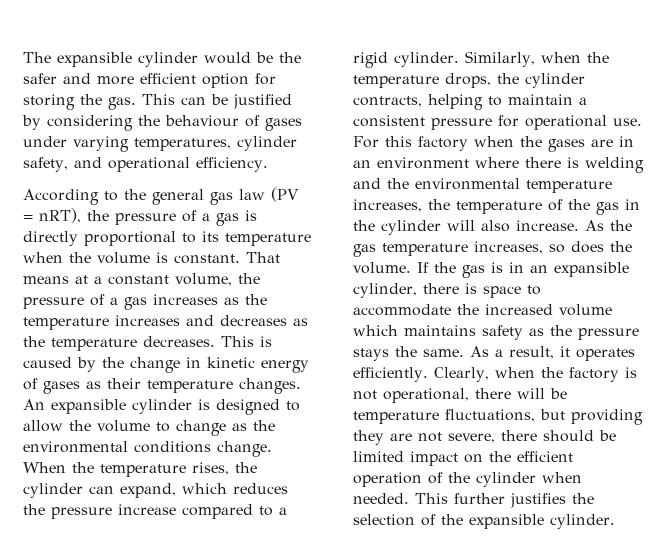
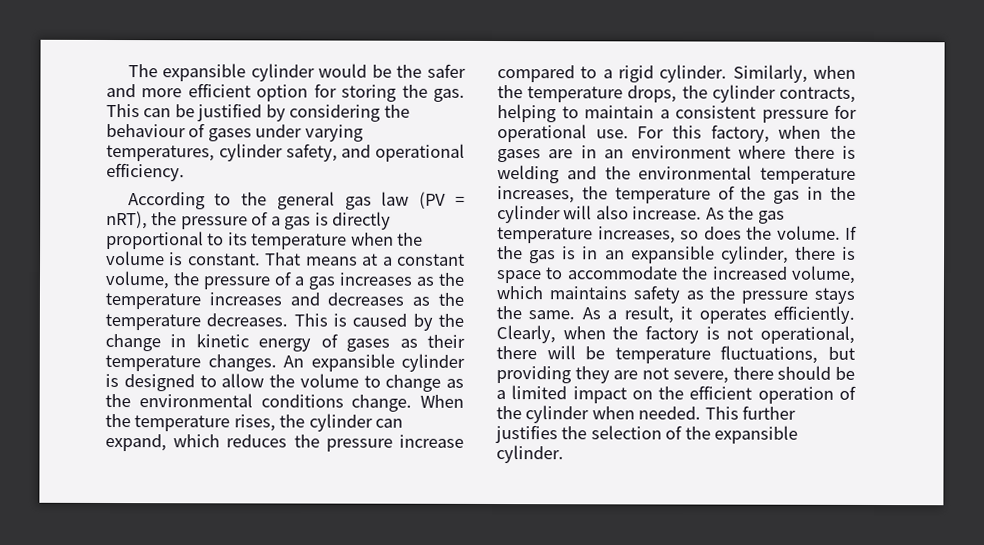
- For this factory when the gases are in an environment where there is welding and the environmental temperature increases, the temperature of the gas in the cylinder will also increase.
+ For this factory, when the gases are in an environment where there is welding and the environmental temperature increases, the temperature of the gas in the cylinder will also increase.
- If the gas is in an expansible cylinder, there is space to accommodate the increased volume which maintains safety as the pressure stays the same.
+ If the gas is in an expansible cylinder, there is space to accommodate the increased volume, which maintains safety as the pressure stays the same.
- Clearly, when the factory is not operational, there will be temperature fluctuations, but providing they are not severe, there should be limited impact on the efficient operation of the cylinder when needed.
+ Clearly, when the factory is not operational, there will be temperature fluctuations, but providing they are not severe, there should be a limited impact on the efficient operation of the cylinder when needed.

